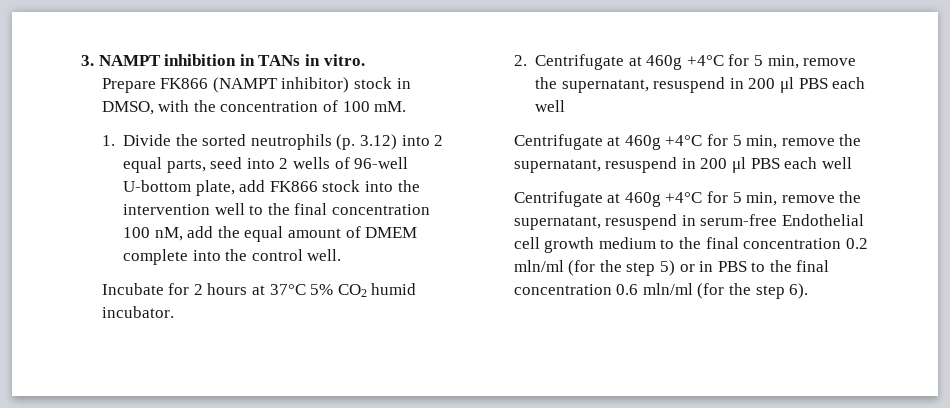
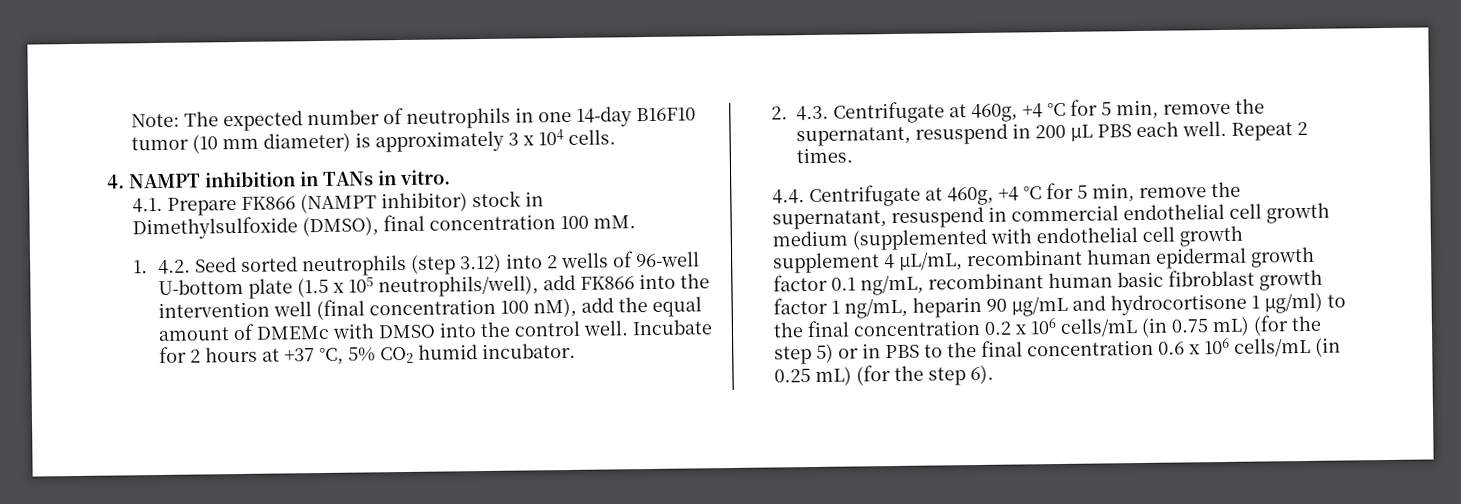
- 3. NAMPT inhibition in TANs in vitro.
+ Note: The expected number of neutrophils in one 14-day B16F10 tumor (10 mm diameter) is approximately 3 x 104 cells.
+ 4. NAMPT inhibition in TANs in vitro.
- Prepare FK866 (NAMPT inhibitor) stock in DMSO, with the concentration of 100 mM.
+ 4.1. Prepare FK866 (NAMPT inhibitor) stock in Dimethylsulfoxide (DMSO), final concentration 100 mM.
- 1. Divide the sorted neutrophils (p. 3.12) into 2 equal parts, seed into 2 wells of 96-well U-bottom plate, add FK866 stock into the intervention well to the final concentration 100 nM, add the equal amount of DMEM complete into the control well.
- Incubate for 2 hours at 37°C 5% CO2 humid incubator.
+ 1. 4.2. Seed sorted neutrophils (step 3.12) into 2 wells of 96-well U-bottom plate (1.5 x 105 neutrophils/well), add FK866 into the intervention well (final concentration 100 nM), add the equal amount of DMEMc with DMSO into the control well. Incubate for 2 hours at +37 °C, 5% CO2 humid incubator.
- 2. Centrifugate at 460g +4°C for 5 min, remove the supernatant, resuspend in 200 μl PBS each well
- Centrifugate at 460g +4°C for 5 min, remove the supernatant, resuspend in 200 μl PBS each well
- Centrifugate at 460g +4°C for 5 min, remove the supernatant, resuspend in serum-free Endothelial cell growth medium to the final concentration 0.2 mln/ml (for the step 5) or in PBS to the final concentration 0.6 mln/ml (for the step 6).
+ 2. 4.3. Centrifugate at 460g, +4 °C for 5 min, remove the supernatant, resuspend in 200 μL PBS each well. Repeat 2 times.
+ 4.4. Centrifugate at 460g, +4 °C for 5 min, remove the supernatant, resuspend in commercial endothelial cell growth medium (supplemented with endothelial cell growth supplement 4 µL/mL, recombinant human epidermal growth factor 0.1 ng/mL, recombinant human basic fibroblast growth factor 1 ng/mL, heparin 90 µg/mL and hydrocortisone 1 µg/ml) to the final concentration 0.2 x 106 cells/mL (in 0.75 mL) (for the step 5) or in PBS to the final concentration 0.6 x 106 cells/mL (in 0.25 mL) (for the step 6).

